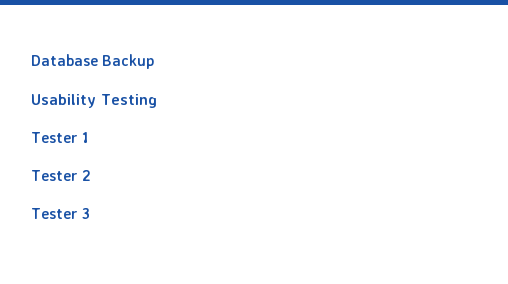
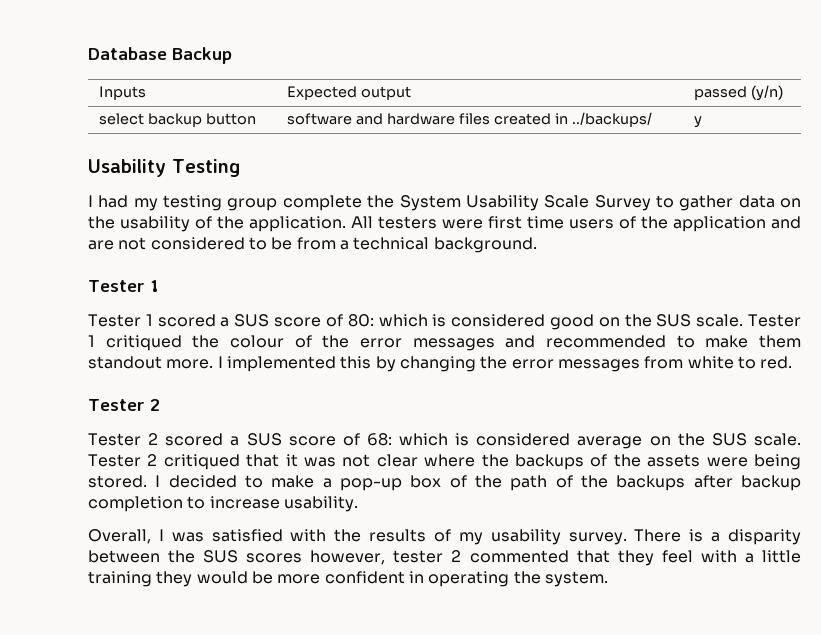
+ Inputs | Expected output | passed (y/n)
+ select backup button | software and hardware files created in ../backups/ | y
  Usability Testing
+ I had my testing group complete the System Usability Scale Survey to gather data on the usability of the application. All testers were first time users of the application and are not considered to be from a technical background.
  Tester 1
+ Tester 1 scored a SUS score of 80: which is considered good on the SUS scale. Tester 1 critiqued the colour of the error messages and recommended to make them standout more. I implemented this by changing the error messages from white to red.
  Tester 2
- Tester 3
+ Tester 2 scored a SUS score of 68: which is considered average on the SUS scale. Tester 2 critiqued that it was not clear where the backups of the assets were being stored. I decided to make a pop-up box of the path of the backups after backup completion to increase usability.
+ Overall, I was satisfied with the results of my usability survey. There is a disparity between the SUS scores however, tester 2 commented that they feel with a little training they would be more confident in operating the system.

